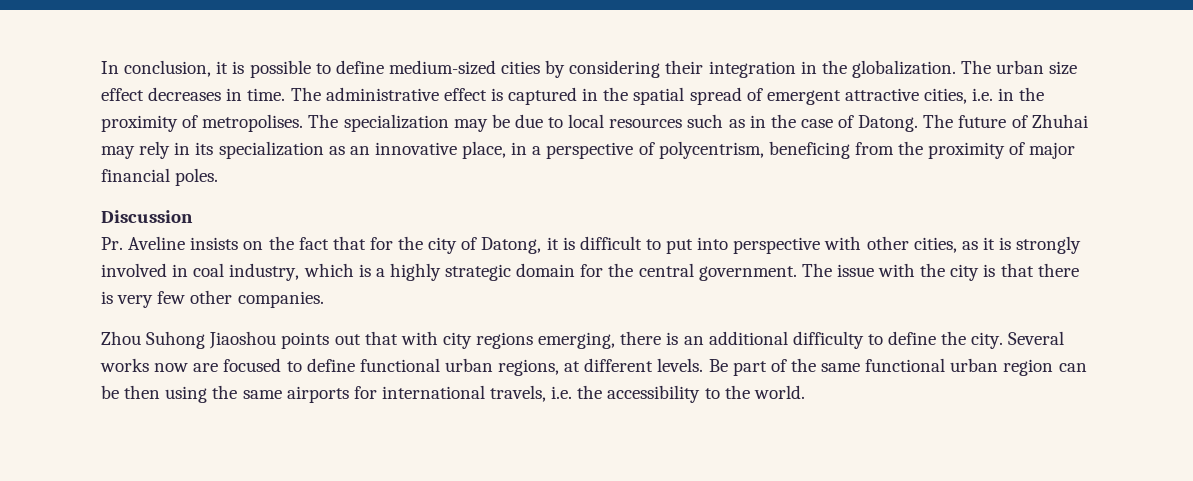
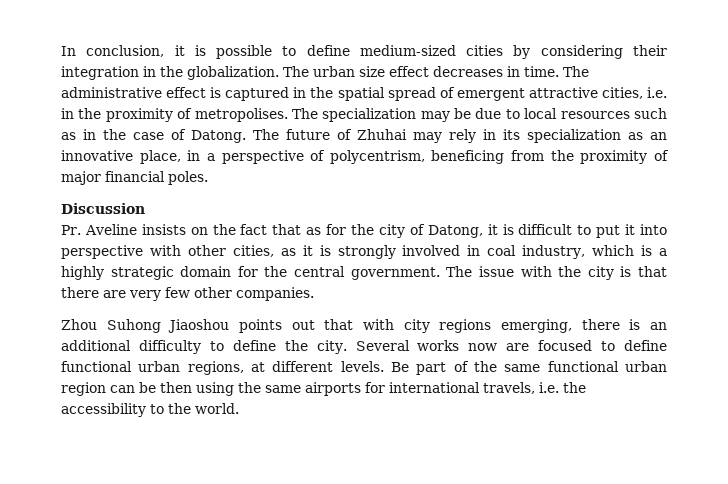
- Pr. Aveline insists on the fact that for the city of Datong, it is difficult to put into perspective with other cities, as it is strongly involved in coal industry, which is a highly strategic domain for the central government.
+ Pr. Aveline insists on the fact that as for the city of Datong, it is difficult to put it into perspective with other cities, as it is strongly involved in coal industry, which is a highly strategic domain for the central government.
- The issue with the city is that there is very few other companies.
+ The issue with the city is that there are very few other companies.

